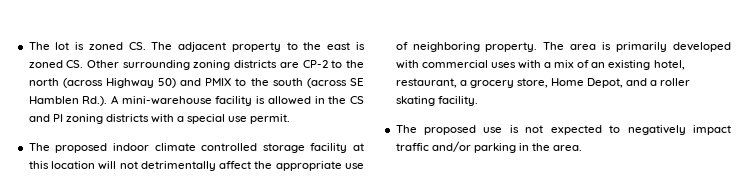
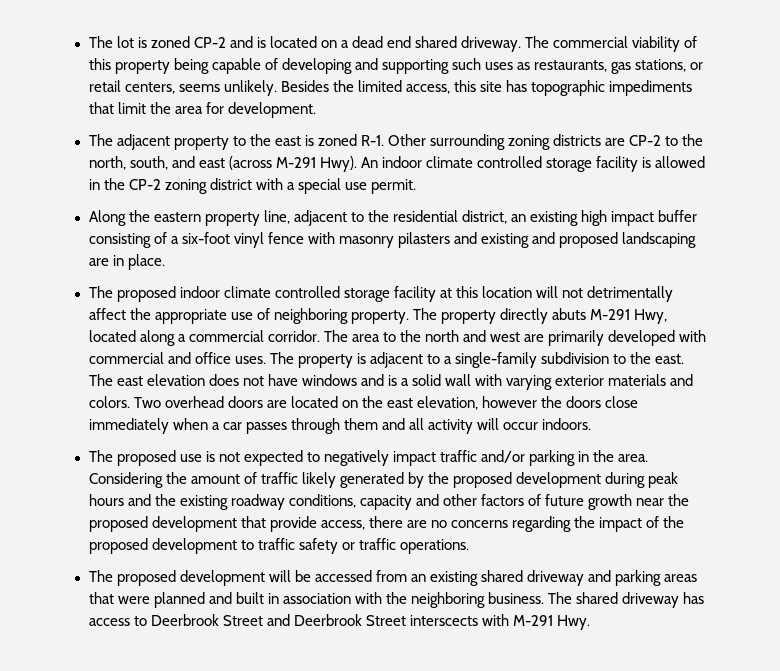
- The lot is zoned CS. The adjacent property to the east is zoned CS. Other surrounding zoning districts are CP-2 to the north (across Highway 50) and PMIX to the south (across SE Hamblen Rd.). A mini-warehouse facility is allowed in the CS and PI zoning districts with a special use permit.
+ The lot is zoned CP-2 and is located on a dead end shared driveway. The commercial viability of this property being capable of developing and supporting such uses as restaurants, gas stations, or retail centers, seems unlikely. Besides the limited access, this site has topographic impediments that limit the area for development.
+ The adjacent property to the east is zoned R-1. Other surrounding zoning districts are CP-2 to the north, south, and east (across M-291 Hwy). An indoor climate controlled storage facility is allowed in the CP-2 zoning district with a special use permit.
+ Along the eastern property line, adjacent to the residential district, an existing high impact buffer consisting of a six-foot vinyl fence with masonry pilasters and existing and proposed landscaping are in place.
- The area is primarily developed with commercial uses with a mix of an existing hotel, restaurant, a grocery store, Home Depot, and a roller skating facility.
+ The property directly abuts M-291 Hwy, located along a commercial corridor. The area to the north and west are primarily developed with commercial and office uses. The property is adjacent to a single-family subdivision to the east. The east elevation does not have windows and is a solid wall with varying exterior materials and colors. Two overhead doors are located on the east elevation, however the doors close immediately when a car passes through them and all activity will occur indoors.
+ Considering the amount of traffic likely generated by the proposed development during peak hours and the existing roadway conditions, capacity and other factors of future growth near the proposed development that provide access, there are no concerns regarding the impact of the proposed development to traffic safety or traffic operations.
+ The proposed development will be accessed from an existing shared driveway and parking areas that were planned and built in association with the neighboring business. The shared driveway has access to Deerbrook Street and Deerbrook Street interscects with M-291 Hwy.

